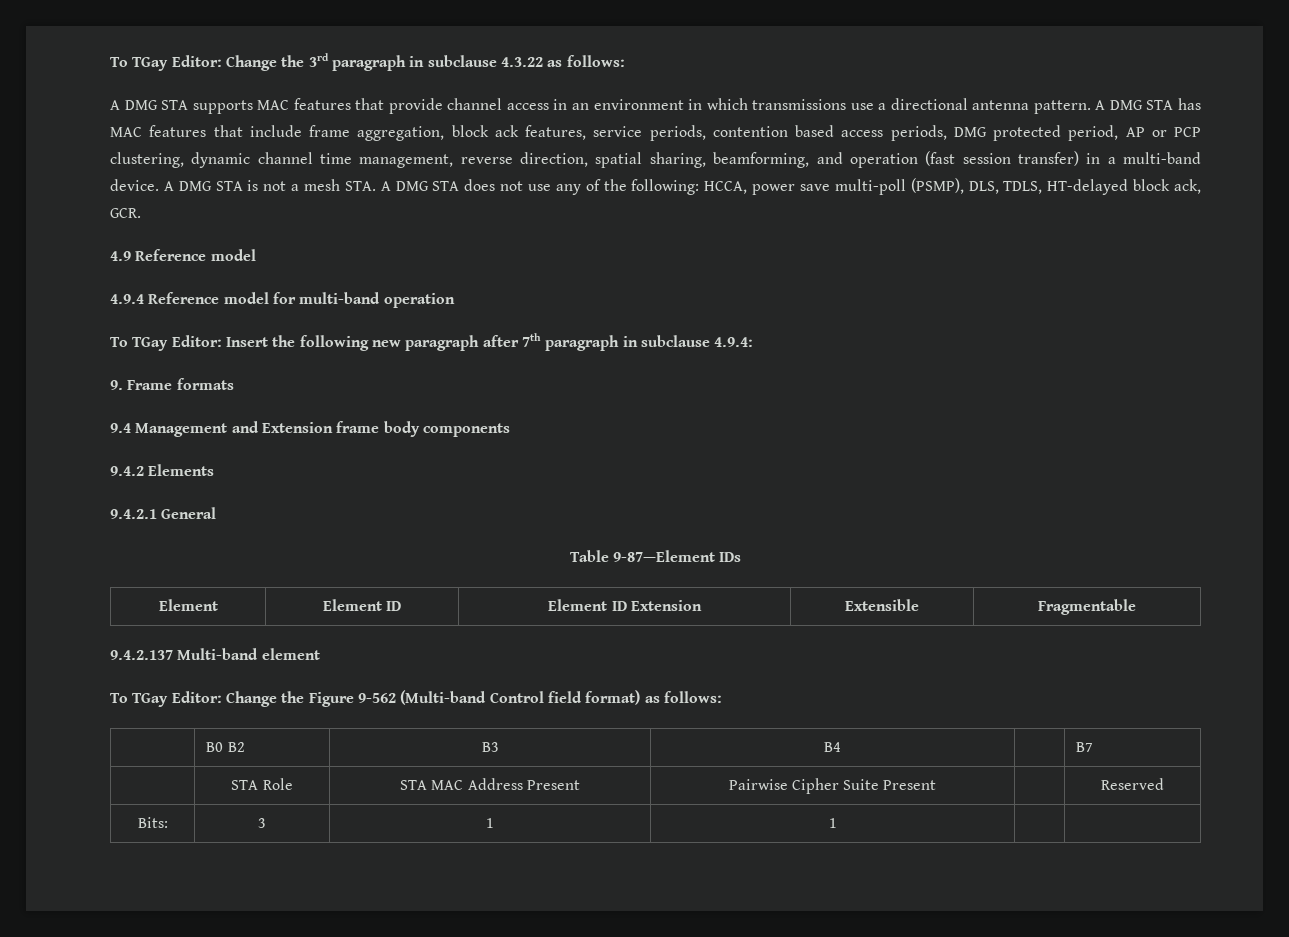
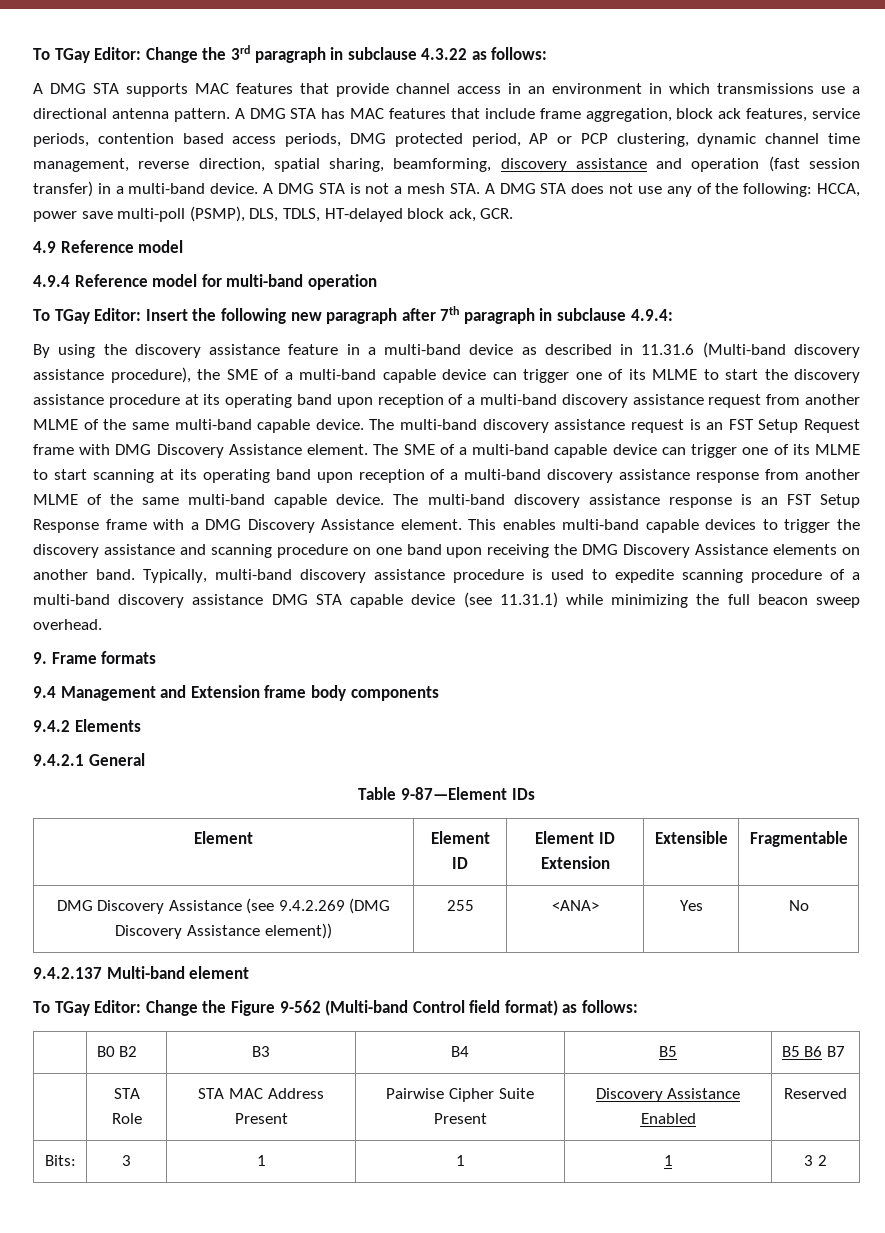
- A DMG STA has MAC features that include frame aggregation, block ack features, service periods, contention based access periods, DMG protected period, AP or PCP clustering, dynamic channel time management, reverse direction, spatial sharing, beamforming, and operation (fast session transfer) in a multi-band device.
+ A DMG STA has MAC features that include frame aggregation, block ack features, service periods, contention based access periods, DMG protected period, AP or PCP clustering, dynamic channel time management, reverse direction, spatial sharing, beamforming, discovery assistance and operation (fast session transfer) in a multi-band device.
+ By using the discovery assistance feature in a multi-band device as described in 11.31.6 (Multi-band discovery assistance procedure), the SME of a multi-band capable device can trigger one of its MLME to start the discovery assistance procedure at its operating band upon reception of a multi-band discovery assistance request from another MLME of the same multi-band capable device. The multi-band discovery assistance request is an FST Setup Request frame with DMG Discovery Assistance element. The SME of a multi-band capable device can trigger one of its MLME to start scanning at its operating band upon reception of a multi-band discovery assistance response from another MLME of the same multi-band capable device. The multi-band discovery assistance response is an FST Setup Response frame with a DMG Discovery Assistance element. This enables multi-band capable devices to trigger the discovery assistance and scanning procedure on one band upon receiving the DMG Discovery Assistance elements on another band. Typically, multi-band discovery assistance procedure is used to expedite scanning procedure of a multi-band discovery assistance DMG STA capable device (see 11.31.1) while minimizing the full beacon sweep overhead.
+ DMG Discovery Assistance (see 9.4.2.269 (DMG Discovery Assistance element)) | 255 | <ANA> | Yes | No
- | B0 B2 | B3 | B4 | | B7
+ | B0 B2 | B3 | B4 | B5 | B5 B6 B7
- | STA Role | STA MAC Address Present | Pairwise Cipher Suite Present | | Reserved
+ | STA Role | STA MAC Address Present | Pairwise Cipher Suite Present | Discovery Assistance Enabled | Reserved
- Bits: | 3 | 1 | 1 | |
+ Bits: | 3 | 1 | 1 | 1 | 3 2

